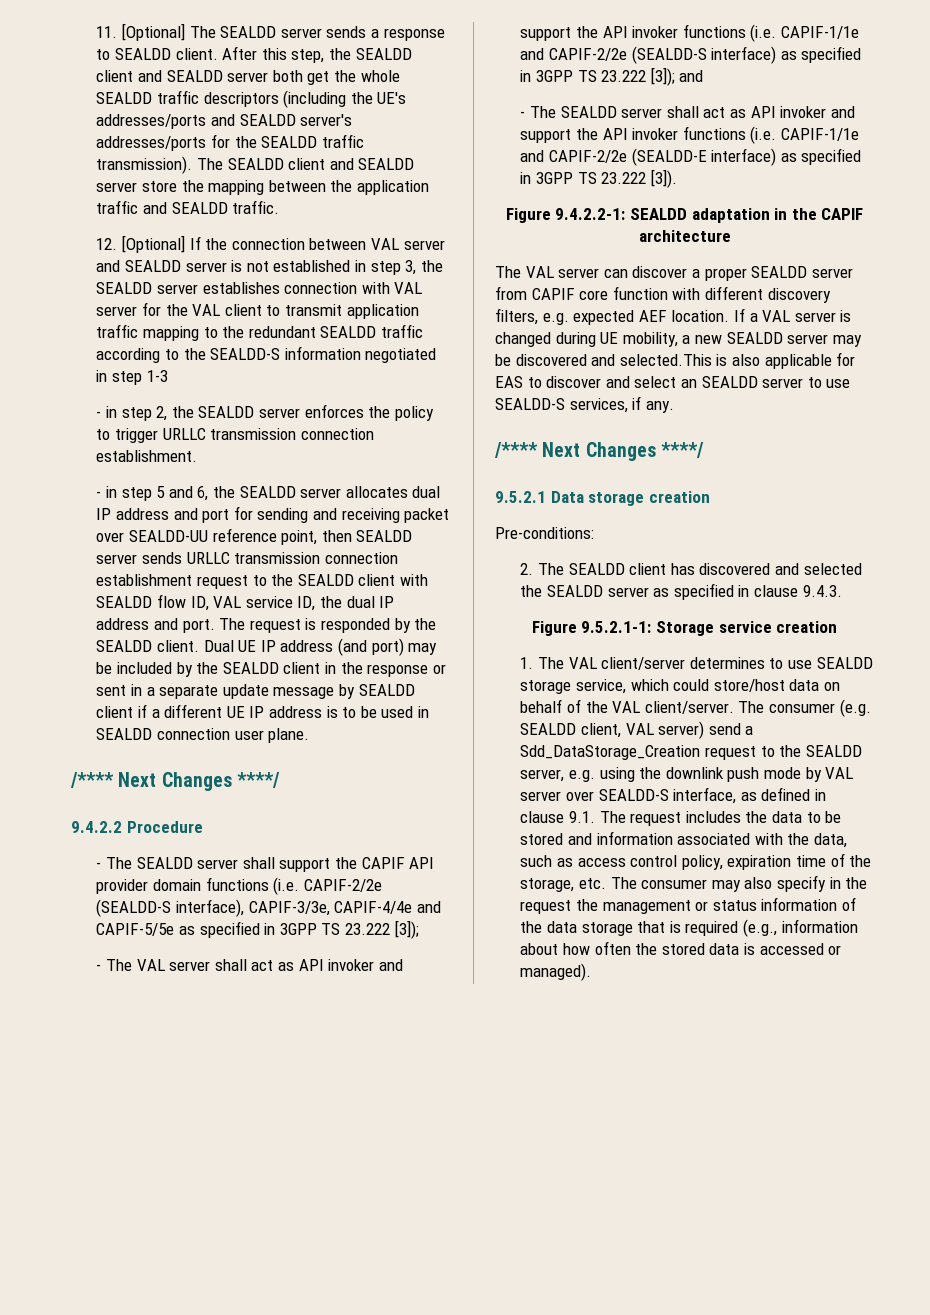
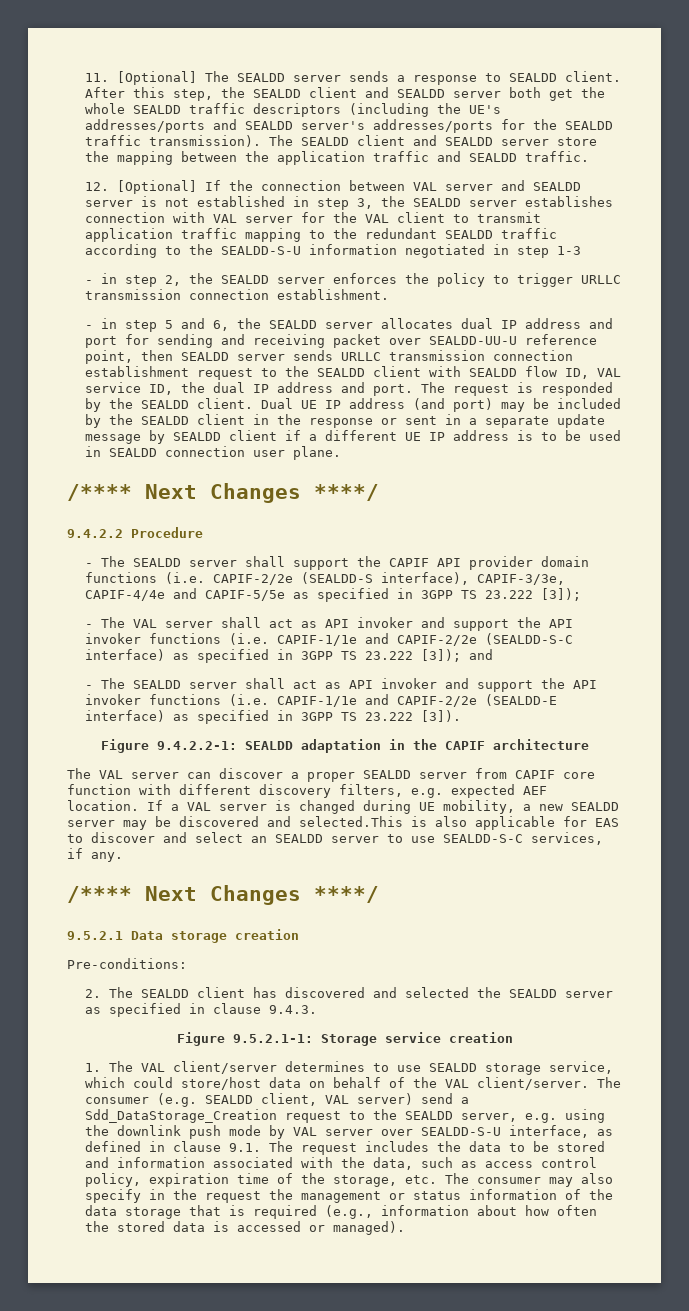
- 12. [Optional] If the connection between VAL server and SEALDD server is not established in step 3, the SEALDD server establishes connection with VAL server for the VAL client to transmit application traffic mapping to the redundant SEALDD traffic according to the SEALDD-S information negotiated in step 1-3
+ 12. [Optional] If the connection between VAL server and SEALDD server is not established in step 3, the SEALDD server establishes connection with VAL server for the VAL client to transmit application traffic mapping to the redundant SEALDD traffic according to the SEALDD-S-U information negotiated in step 1-3
- - in step 5 and 6, the SEALDD server allocates dual IP address and port for sending and receiving packet over SEALDD-UU reference point, then SEALDD server sends URLLC transmission connection establishment request to the SEALDD client with SEALDD flow ID, VAL service ID, the dual IP address and port.
+ - in step 5 and 6, the SEALDD server allocates dual IP address and port for sending and receiving packet over SEALDD-UU-U reference point, then SEALDD server sends URLLC transmission connection establishment request to the SEALDD client with SEALDD flow ID, VAL service ID, the dual IP address and port.
- - The VAL server shall act as API invoker and support the API invoker functions (i.e. CAPIF-1/1e and CAPIF-2/2e (SEALDD-S interface) as specified in 3GPP TS 23.222 [3]); and
+ - The VAL server shall act as API invoker and support the API invoker functions (i.e. CAPIF-1/1e and CAPIF-2/2e (SEALDD-S-C interface) as specified in 3GPP TS 23.222 [3]); and
- If a VAL server is changed during UE mobility, a new SEALDD server may be discovered and selected.This is also applicable for EAS to discover and select an SEALDD server to use SEALDD-S services, if any.
+ If a VAL server is changed during UE mobility, a new SEALDD server may be discovered and selected.This is also applicable for EAS to discover and select an SEALDD server to use SEALDD-S-C services, if any.
- The consumer (e.g. SEALDD client, VAL server) send a Sdd_DataStorage_Creation request to the SEALDD server, e.g. using the downlink push mode by VAL server over SEALDD-S interface, as defined in clause 9.1. The request includes the data to be stored and information associated with the data, such as access control policy, expiration time of the storage, etc. The consumer may also specify in the request the management or status information of the data storage that is required (e.g., information about how often the stored data is accessed or managed).
+ The consumer (e.g. SEALDD client, VAL server) send a Sdd_DataStorage_Creation request to the SEALDD server, e.g. using the downlink push mode by VAL server over SEALDD-S-U interface, as defined in clause 9.1. The request includes the data to be stored and information associated with the data, such as access control policy, expiration time of the storage, etc. The consumer may also specify in the request the management or status information of the data storage that is required (e.g., information about how often the stored data is accessed or managed).

